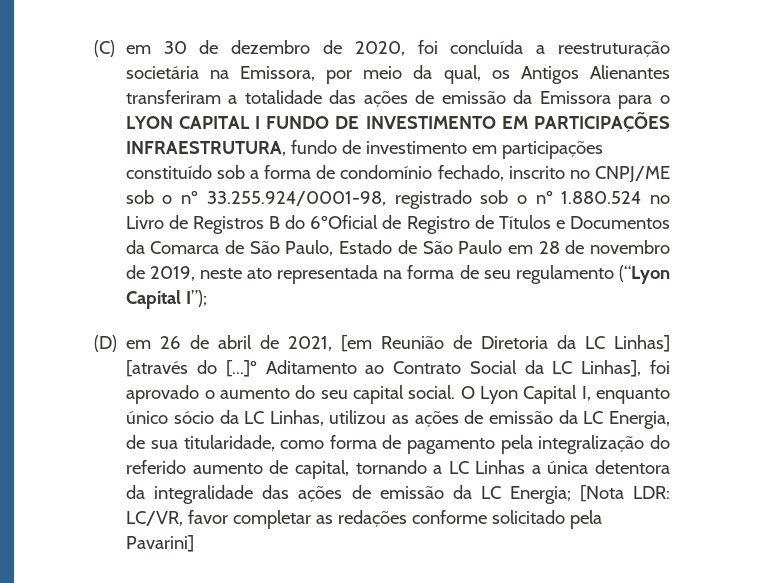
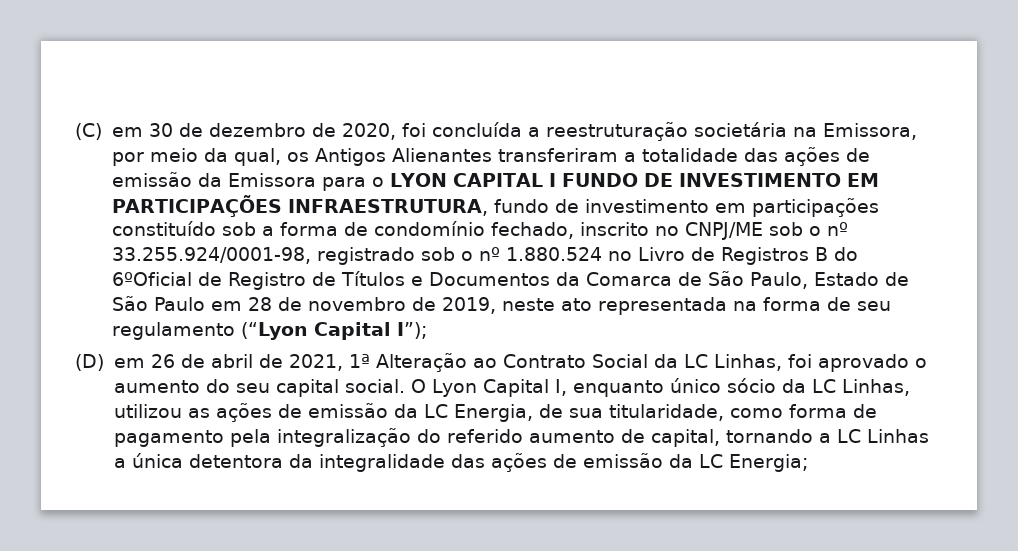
- (D) em 26 de abril de 2021, [em Reunião de Diretoria da LC Linhas] [através do [...]º Aditamento ao Contrato Social da LC Linhas], foi aprovado o aumento do seu capital social.
+ (D) em 26 de abril de 2021, 1ª Alteração ao Contrato Social da LC Linhas, foi aprovado o aumento do seu capital social.
- O Lyon Capital I, enquanto único sócio da LC Linhas, utilizou as ações de emissão da LC Energia, de sua titularidade, como forma de pagamento pela integralização do referido aumento de capital, tornando a LC Linhas a única detentora da integralidade das ações de emissão da LC Energia; [Nota LDR: LC/VR, favor completar as redações conforme solicitado pela Pavarini]
+ O Lyon Capital I, enquanto único sócio da LC Linhas, utilizou as ações de emissão da LC Energia, de sua titularidade, como forma de pagamento pela integralização do referido aumento de capital, tornando a LC Linhas a única detentora da integralidade das ações de emissão da LC Energia;

